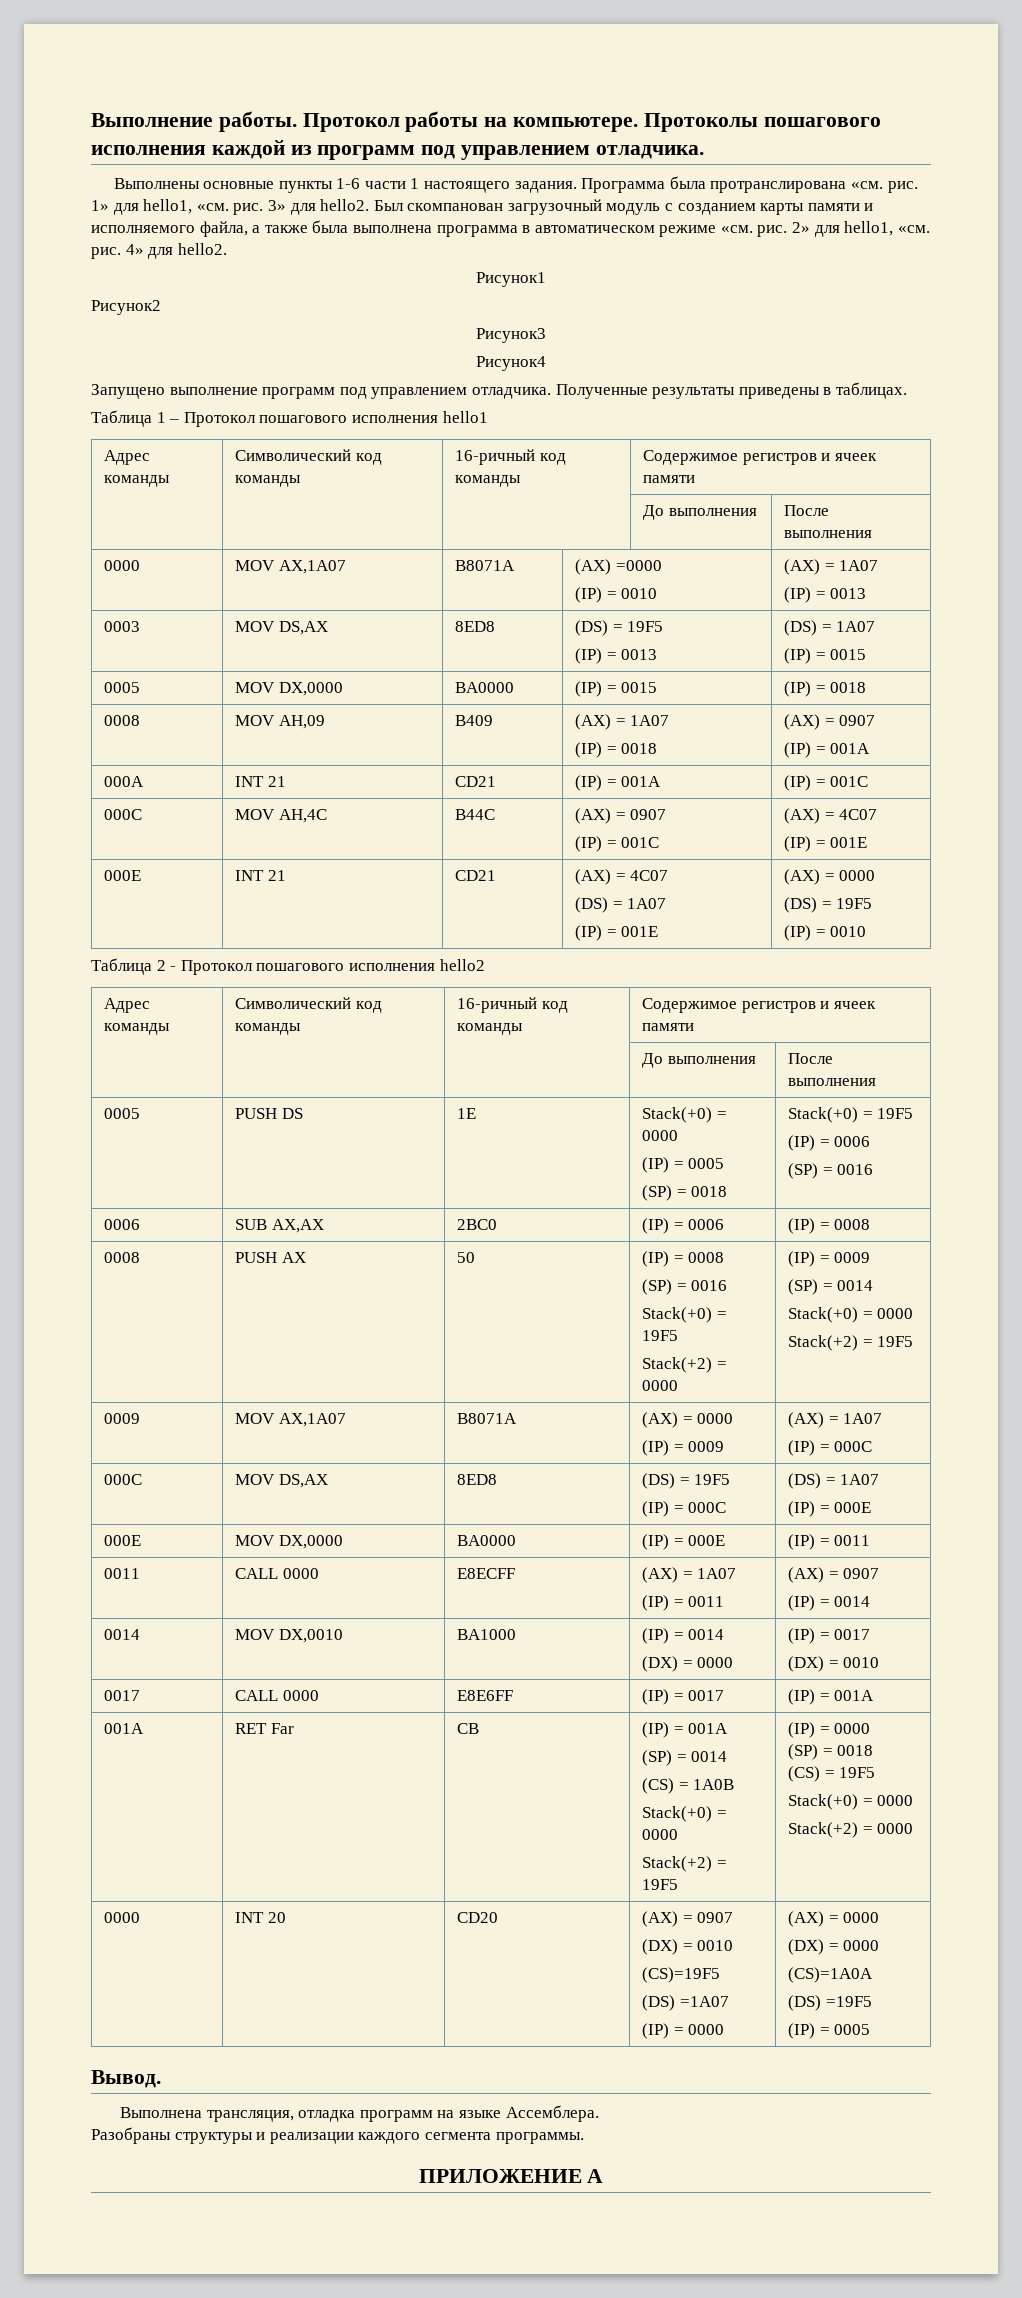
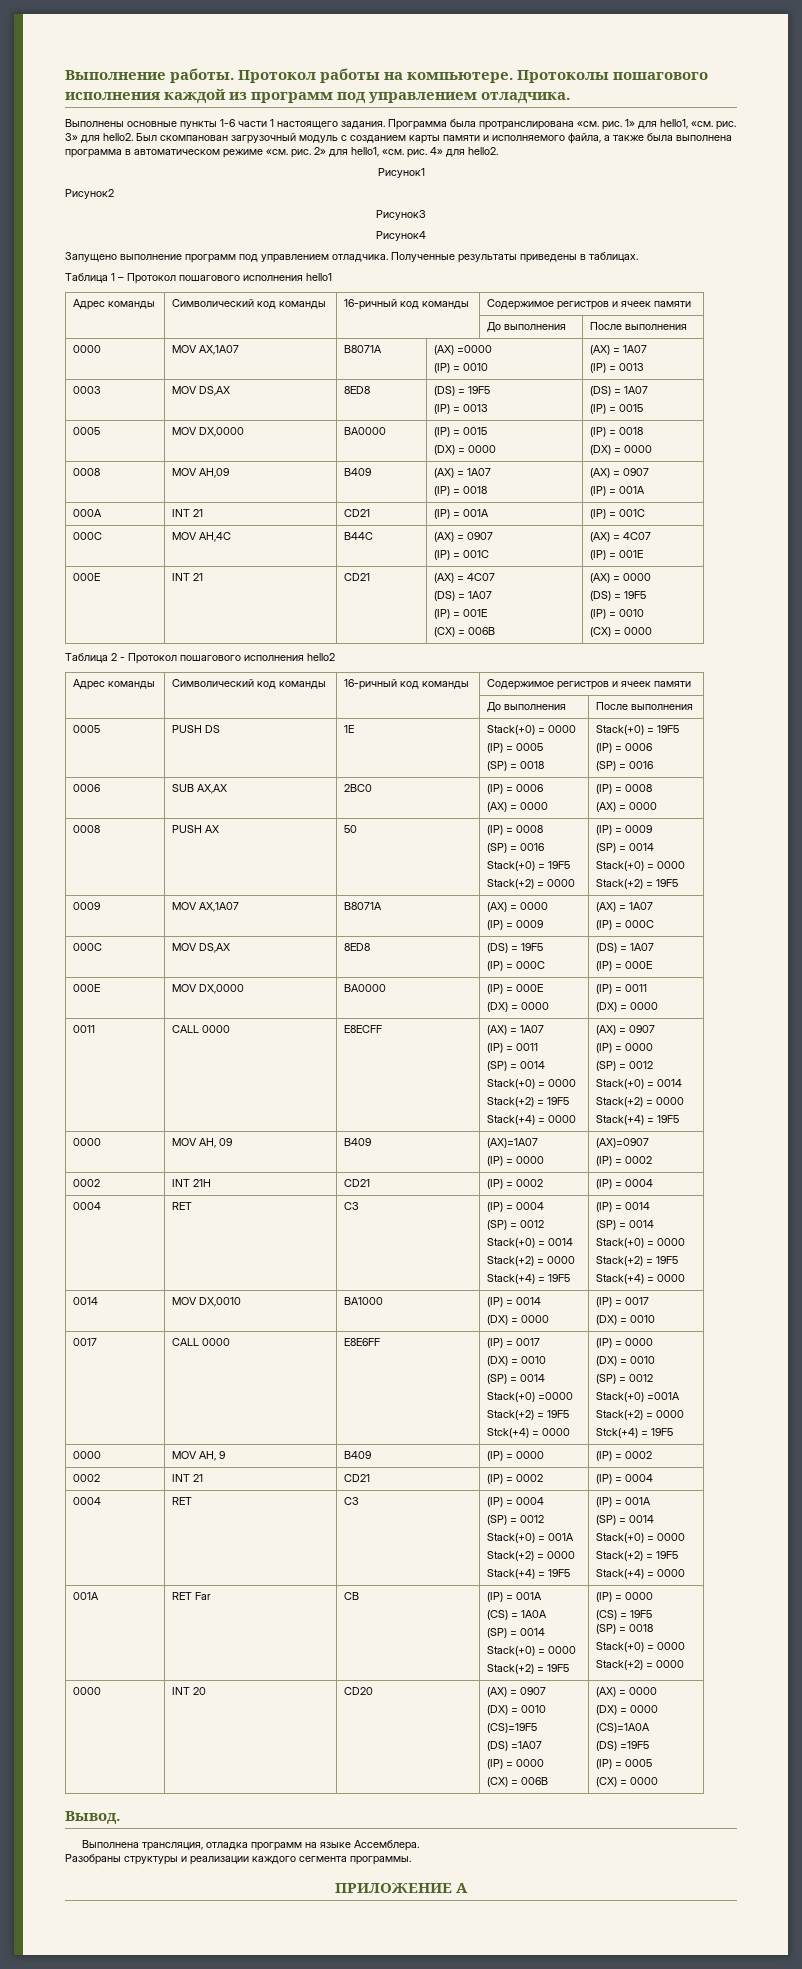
- 0005 | MOV DX,0000 | BA0000 | (IP) = 0015 | (IP) = 0018
+ 0005 | MOV DX,0000 | BA0000 | (IP) = 0015
+ (DX) = 0000 | (IP) = 0018
+ (DX) = 0000
  000E | INT 21 | CD21 | (AX) = 4C07
  (DS) = 1A07
- (IP) = 001E | (AX) = 0000
+ (IP) = 001E
+ (CX) = 006B | (AX) = 0000
  (DS) = 19F5
  (IP) = 0010
+ (CX) = 0000
- 0006 | SUB AX,AX | 2BC0 | (IP) = 0006 | (IP) = 0008
+ 0006 | SUB AX,AX | 2BC0 | (IP) = 0006
+ (AX) = 0000 | (IP) = 0008
+ (AX) = 0000
- 000E | MOV DX,0000 | BA0000 | (IP) = 000E | (IP) = 0011
+ 000E | MOV DX,0000 | BA0000 | (IP) = 000E
+ (DX) = 0000 | (IP) = 0011
+ (DX) = 0000
  0011 | CALL 0000 | E8ECFF | (AX) = 1A07
- (IP) = 0011 | (AX) = 0907
- (IP) = 0014
+ (IP) = 0011
+ (SP) = 0014
+ Stack(+0) = 0000
+ Stack(+2) = 19F5
+ Stack(+4) = 0000 | (AX) = 0907
+ (IP) = 0000
+ (SP) = 0012
+ Stack(+0) = 0014
+ Stack(+2) = 0000
+ Stack(+4) = 19F5
+ 0000 | MOV AH, 09 | B409 | (AX)=1A07
+ (IP) = 0000 | (AX)=0907
+ (IP) = 0002
+ 0002 | INT 21H | CD21 | (IP) = 0002 | (IP) = 0004
+ 0004 | RET | C3 | (IP) = 0004
+ (SP) = 0012
+ Stack(+0) = 0014
+ Stack(+2) = 0000
+ Stack(+4) = 19F5 | (IP) = 0014
+ (SP) = 0014
+ Stack(+0) = 0000
+ Stack(+2) = 19F5
+ Stack(+4) = 0000
- 0017 | CALL 0000 | E8E6FF | (IP) = 0017 | (IP) = 001A
+ 0017 | CALL 0000 | E8E6FF | (IP) = 0017
+ (DX) = 0010
+ (SP) = 0014
+ Stack(+0) =0000
+ Stack(+2) = 19F5
+ Stck(+4) = 0000 | (IP) = 0000
+ (DX) = 0010
+ (SP) = 0012
+ Stack(+0) =001A
+ Stack(+2) = 0000
+ Stck(+4) = 19F5
+ 0000 | MOV AH, 9 | B409 | (IP) = 0000 | (IP) = 0002
+ 0002 | INT 21 | CD21 | (IP) = 0002 | (IP) = 0004
+ 0004 | RET | C3 | (IP) = 0004
+ (SP) = 0012
+ Stack(+0) = 001A
+ Stack(+2) = 0000
+ Stack(+4) = 19F5 | (IP) = 001A
+ (SP) = 0014
+ Stack(+0) = 0000
+ Stack(+2) = 19F5
+ Stack(+4) = 0000
  001A | RET Far | CB | (IP) = 001A
+ (CS) = 1A0A
  (SP) = 0014
- (CS) = 1A0B
  Stack(+0) = 0000
  Stack(+2) = 19F5 | (IP) = 0000
+ (CS) = 19F5
  (SP) = 0018
- (CS) = 19F5
  0000 | INT 20 | CD20 | (AX) = 0907
  (DX) = 0010
  (CS)=19F5
  (DS) =1A07
- (IP) = 0000 | (AX) = 0000
+ (IP) = 0000
+ (CX) = 006B | (AX) = 0000
  (DX) = 0000
  (CS)=1A0A
  (DS) =19F5
  (IP) = 0005
+ (CX) = 0000

